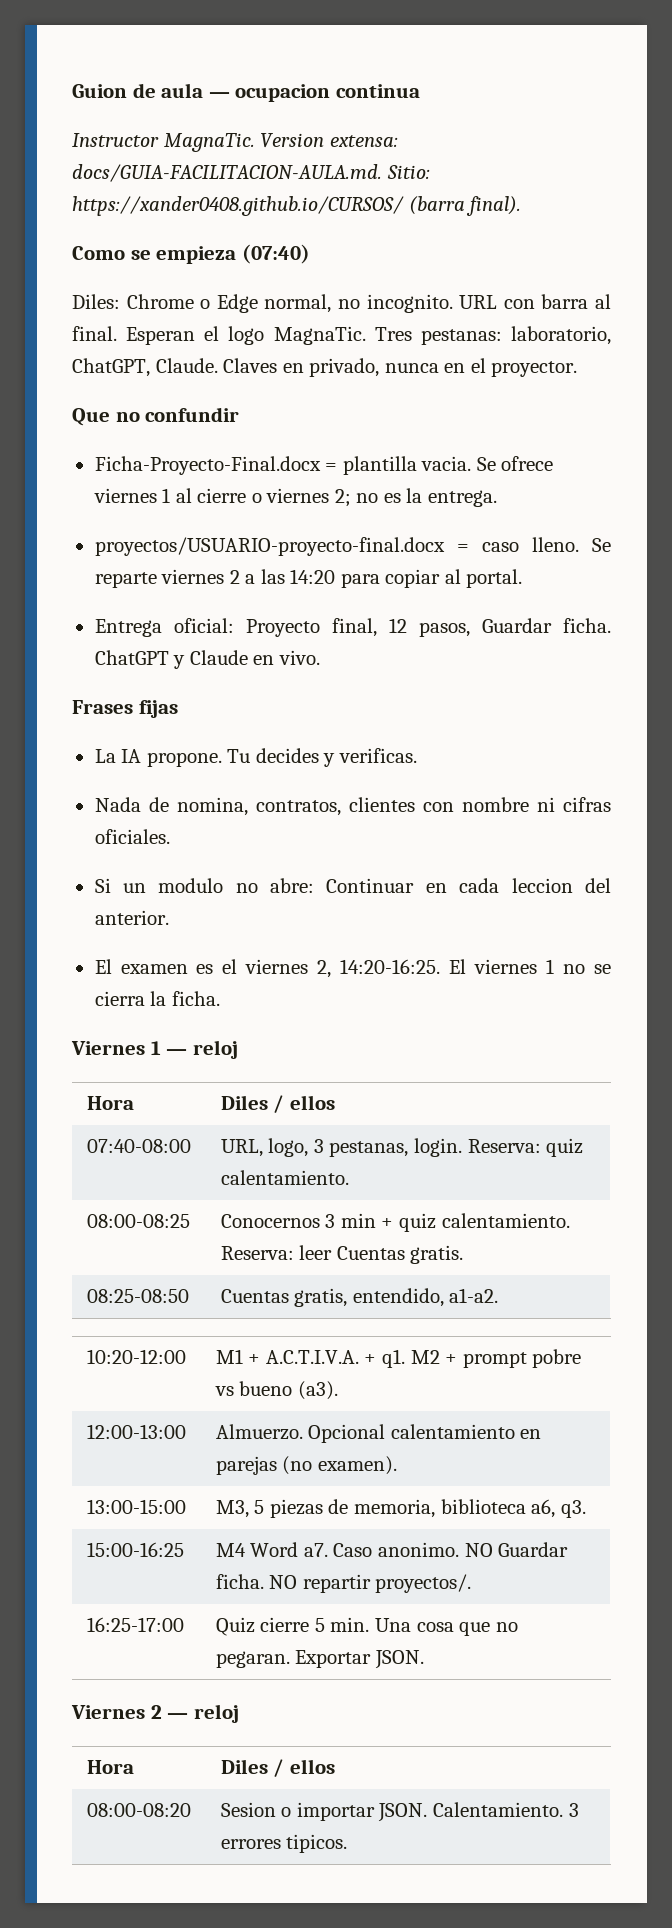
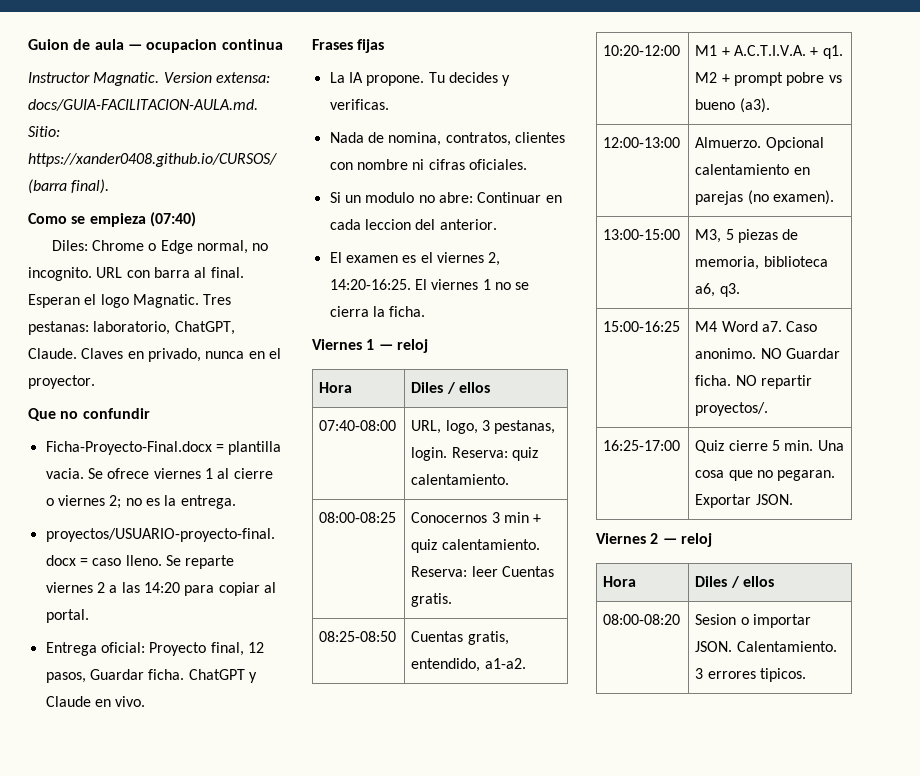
- Instructor MagnaTic.
+ Instructor Magnatic.
- Esperan el logo MagnaTic.
+ Esperan el logo Magnatic.

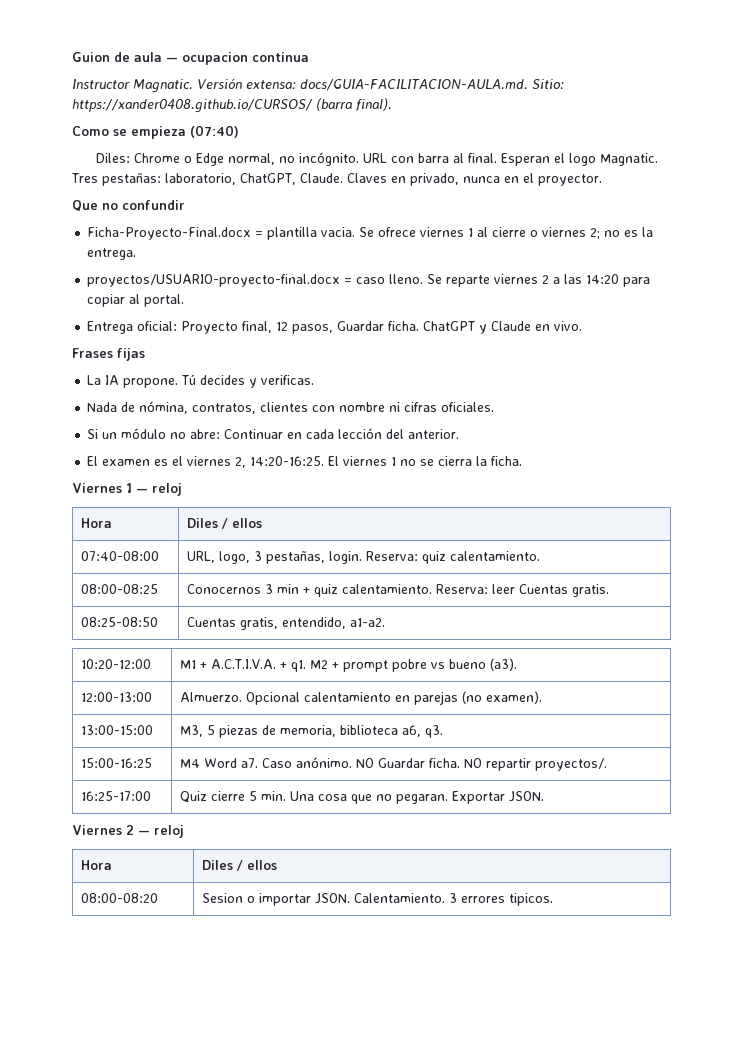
- Version extensa: docs/GUIA-FACILITACION-AULA.md. Sitio: https://xander0408.github.io/CURSOS/ (barra final).
+ Versión extensa: docs/GUIA-FACILITACION-AULA.md. Sitio: https://xander0408.github.io/CURSOS/ (barra final).
- Diles: Chrome o Edge normal, no incognito.
+ Diles: Chrome o Edge normal, no incógnito.
- Tres pestanas: laboratorio, ChatGPT, Claude.
+ Tres pestañas: laboratorio, ChatGPT, Claude.
- Tu decides y verificas.
+ Tú decides y verificas.
- Nada de nomina, contratos, clientes con nombre ni cifras oficiales.
+ Nada de nómina, contratos, clientes con nombre ni cifras oficiales.
- Si un modulo no abre: Continuar en cada leccion del anterior.
+ Si un módulo no abre: Continuar en cada lección del anterior.
- 07:40-08:00 | URL, logo, 3 pestanas, login. Reserva: quiz calentamiento.
+ 07:40-08:00 | URL, logo, 3 pestañas, login. Reserva: quiz calentamiento.
- 15:00-16:25 | M4 Word a7. Caso anonimo. NO Guardar ficha. NO repartir proyectos/.
+ 15:00-16:25 | M4 Word a7. Caso anónimo. NO Guardar ficha. NO repartir proyectos/.

